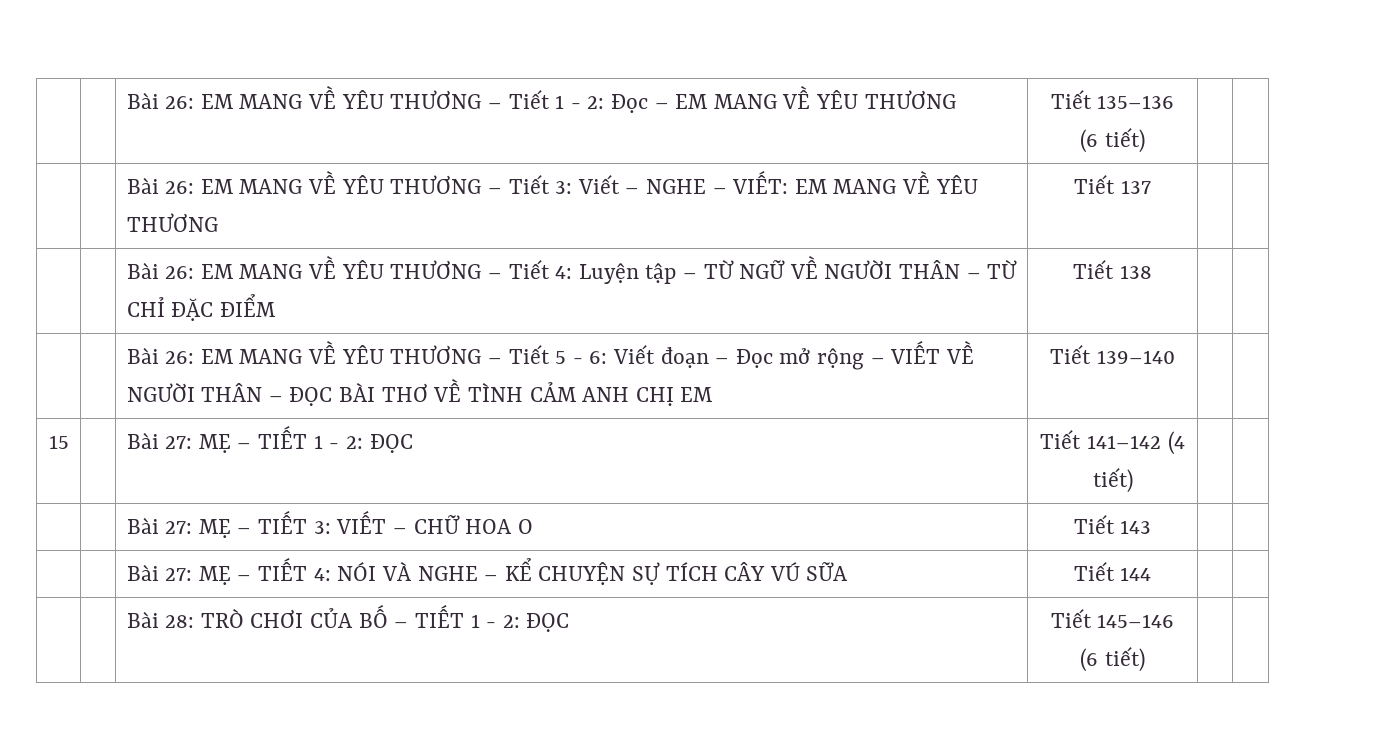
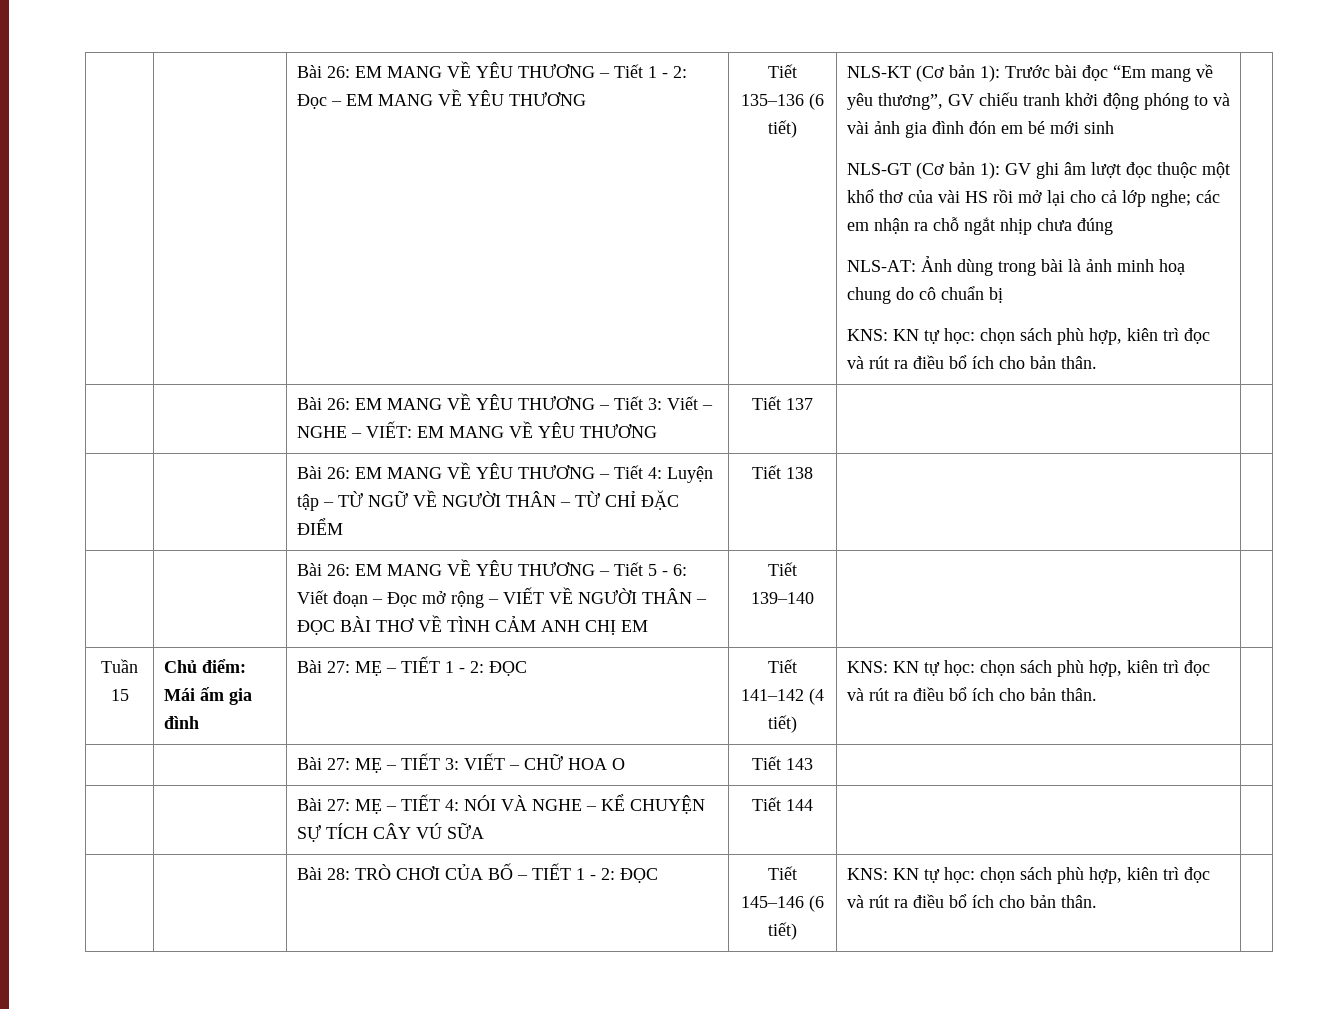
+ NLS-KT (Cơ bản 1): Trước bài đọc “Em mang về yêu thương”, GV chiếu tranh khởi động phóng to và vài ảnh gia đình đón em bé mới sinh
+ NLS-GT (Cơ bản 1): GV ghi âm lượt đọc thuộc một khổ thơ của vài HS rồi mở lại cho cả lớp nghe; các em nhận ra chỗ ngắt nhịp chưa đúng
+ NLS-AT: Ảnh dùng trong bài là ảnh minh hoạ chung do cô chuẩn bị
+ KNS: KN tự học: chọn sách phù hợp, kiên trì đọc và rút ra điều bổ ích cho bản thân.
- 15
+ Tuần 15
+ Chủ điểm: Mái ấm gia đình
- Tiết 141–142 (4 tiết)
+ Tiết 141–142 (4 tiết) | KNS: KN tự học: chọn sách phù hợp, kiên trì đọc và rút ra điều bổ ích cho bản thân.
- | | Bài 28: TRÒ CHƠI CỦA BỐ – TIẾT 1 - 2: ĐỌC | Tiết 145–146 (6 tiết) | |
+ | | Bài 28: TRÒ CHƠI CỦA BỐ – TIẾT 1 - 2: ĐỌC | Tiết 145–146 (6 tiết) | KNS: KN tự học: chọn sách phù hợp, kiên trì đọc và rút ra điều bổ ích cho bản thân. |

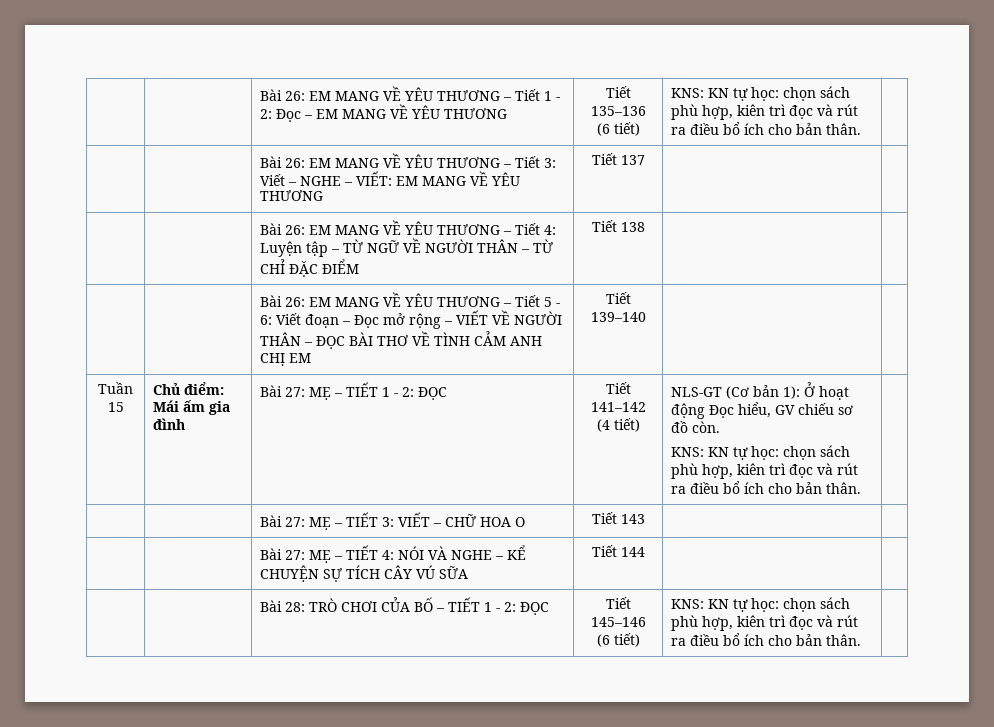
- NLS-KT (Cơ bản 1): Trước bài đọc “Em mang về yêu thương”, GV chiếu tranh khởi động phóng to và vài ảnh gia đình đón em bé mới sinh
- NLS-GT (Cơ bản 1): GV ghi âm lượt đọc thuộc một khổ thơ của vài HS rồi mở lại cho cả lớp nghe; các em nhận ra chỗ ngắt nhịp chưa đúng
- NLS-AT: Ảnh dùng trong bài là ảnh minh hoạ chung do cô chuẩn bị
+ NLS-GT (Cơ bản 1): Ở hoạt động Đọc hiểu, GV chiếu sơ đồ còn.

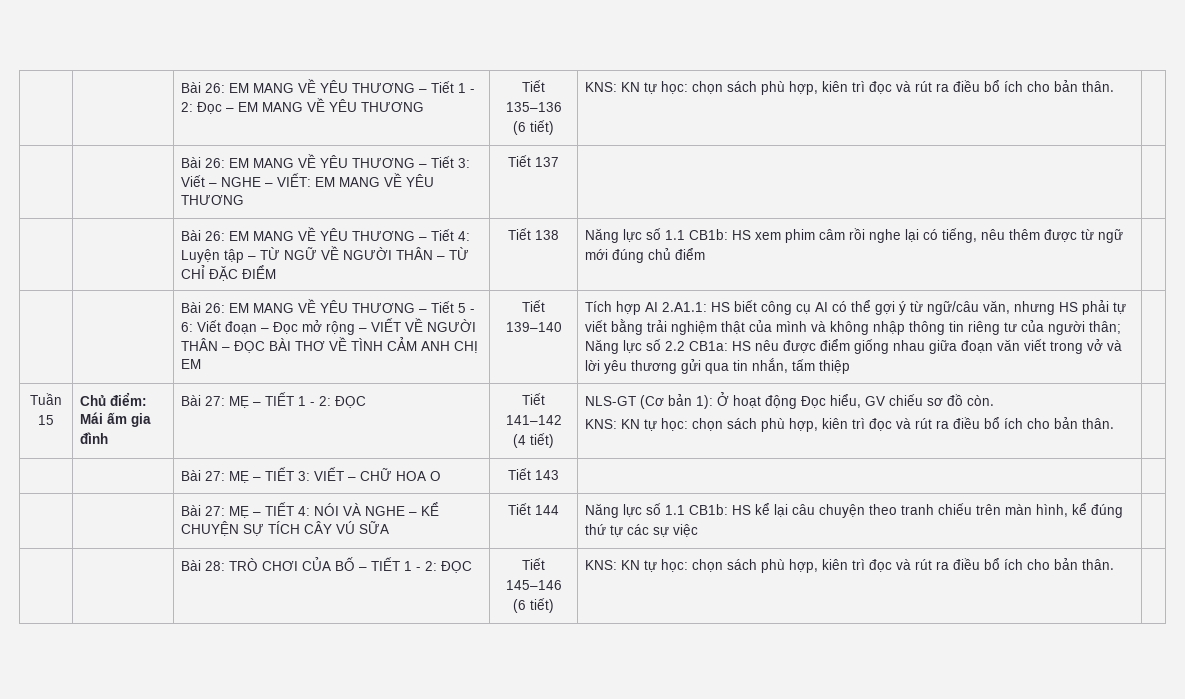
+ Năng lực số 1.1 CB1b: HS xem phim câm rồi nghe lại có tiếng, nêu thêm được từ ngữ mới đúng chủ điểm
+ Tích hợp AI 2.A1.1: HS biết công cụ AI có thể gợi ý từ ngữ/câu văn, nhưng HS phải tự viết bằng trải nghiệm thật của mình và không nhập thông tin riêng tư của người thân; Năng lực số 2.2 CB1a: HS nêu được điểm giống nhau giữa đoạn văn viết trong vở và lời yêu thương gửi qua tin nhắn, tấm thiệp
+ Năng lực số 1.1 CB1b: HS kể lại câu chuyện theo tranh chiếu trên màn hình, kể đúng thứ tự các sự việc

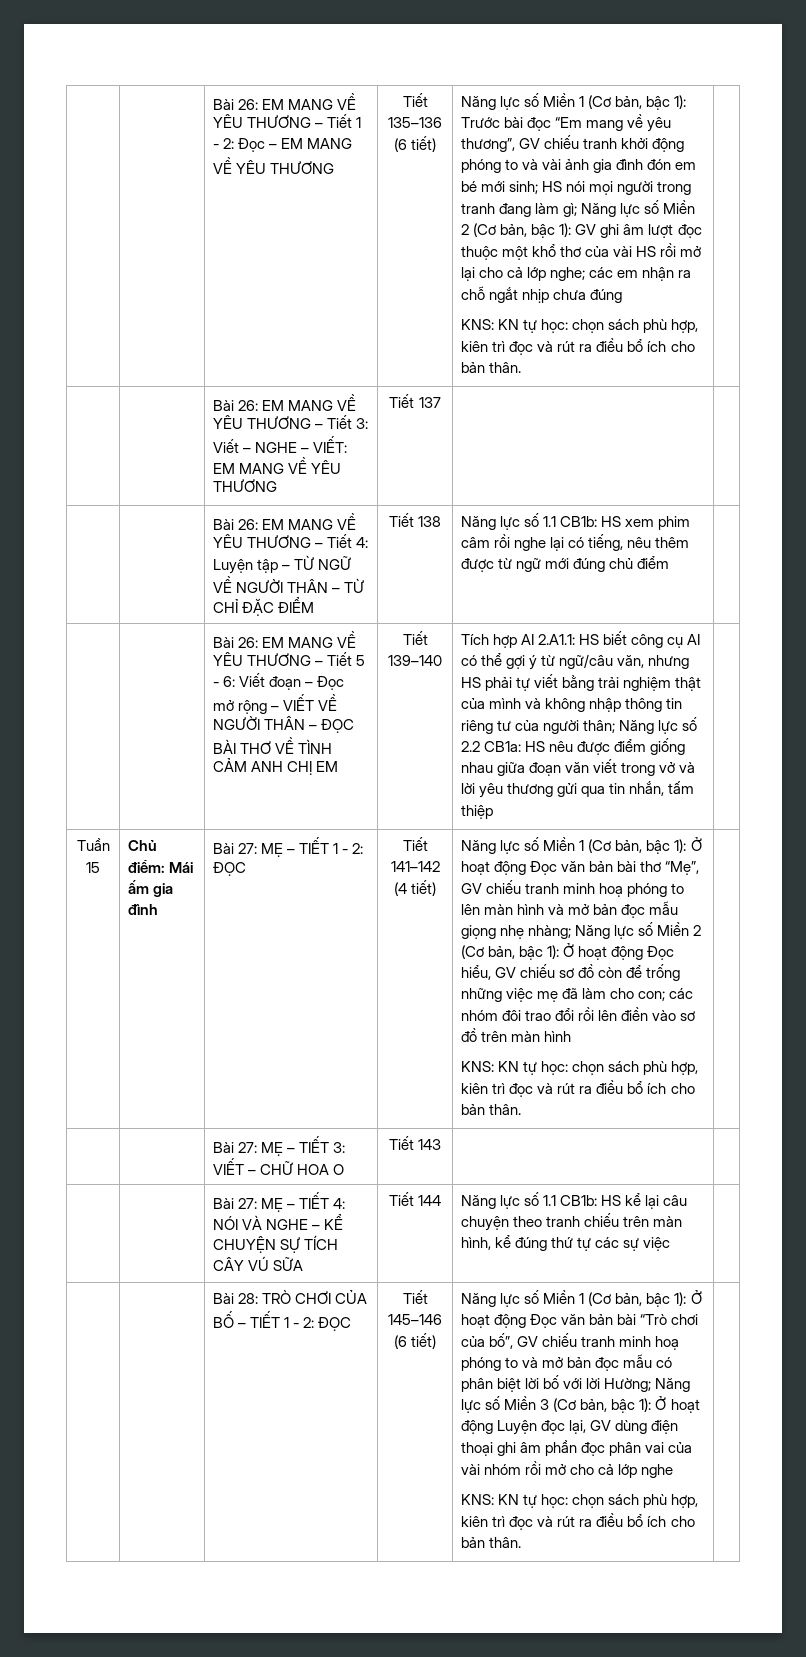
+ Năng lực số Miền 1 (Cơ bản, bậc 1): Trước bài đọc “Em mang về yêu thương”, GV chiếu tranh khởi động phóng to và vài ảnh gia đình đón em bé mới sinh; HS nói mọi người trong tranh đang làm gì; Năng lực số Miền 2 (Cơ bản, bậc 1): GV ghi âm lượt đọc thuộc một khổ thơ của vài HS rồi mở lại cho cả lớp nghe; các em nhận ra chỗ ngắt nhịp chưa đúng
- NLS-GT (Cơ bản 1): Ở hoạt động Đọc hiểu, GV chiếu sơ đồ còn.
+ Năng lực số Miền 1 (Cơ bản, bậc 1): Ở hoạt động Đọc văn bản bài thơ “Mẹ”, GV chiếu tranh minh hoạ phóng to lên màn hình và mở bản đọc mẫu giọng nhẹ nhàng; Năng lực số Miền 2 (Cơ bản, bậc 1): Ở hoạt động Đọc hiểu, GV chiếu sơ đồ còn để trống những việc mẹ đã làm cho con; các nhóm đôi trao đổi rồi lên điền vào sơ đồ trên màn hình
+ Năng lực số Miền 1 (Cơ bản, bậc 1): Ở hoạt động Đọc văn bản bài “Trò chơi của bố”, GV chiếu tranh minh hoạ phóng to và mở bản đọc mẫu có phân biệt lời bố với lời Hường; Năng lực số Miền 3 (Cơ bản, bậc 1): Ở hoạt động Luyện đọc lại, GV dùng điện thoại ghi âm phần đọc phân vai của vài nhóm rồi mở cho cả lớp nghe

